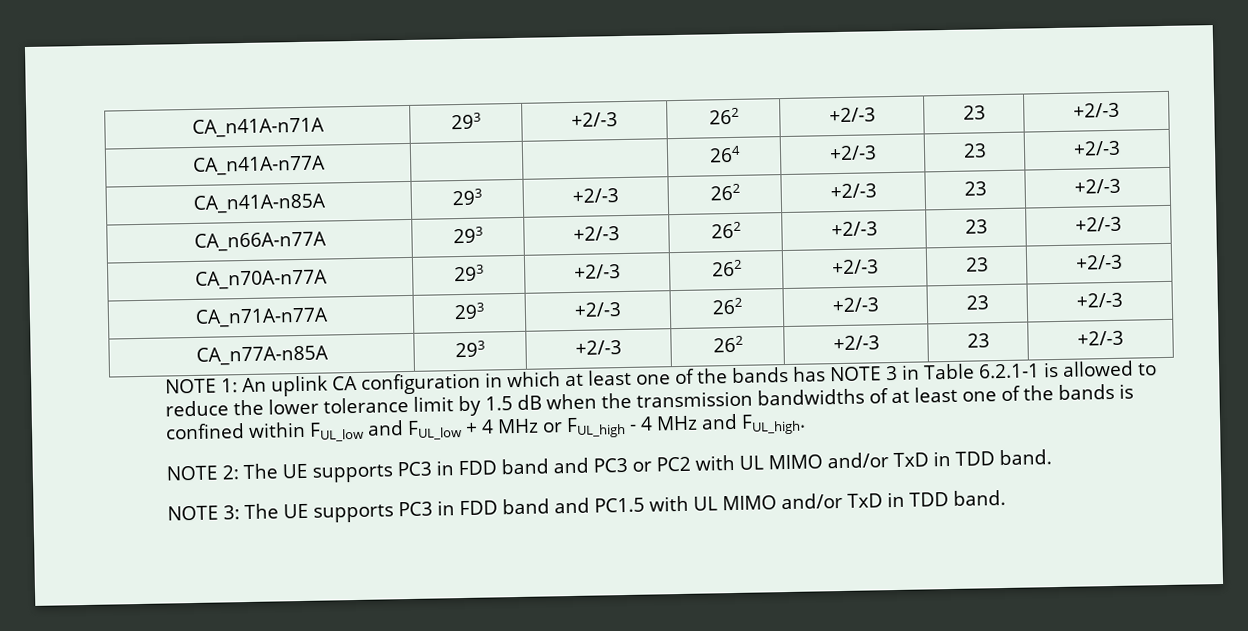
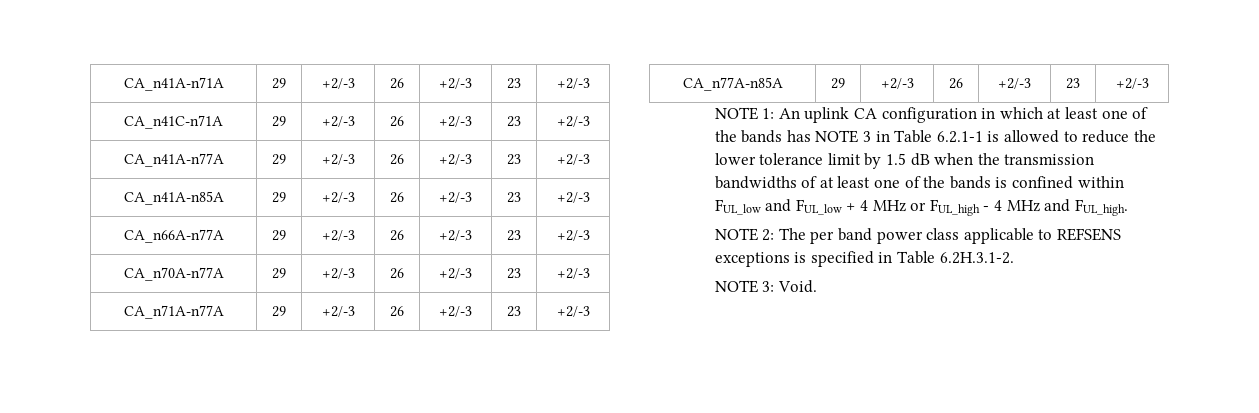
- CA_n41A-n71A | 293 | +2/-3 | 262 | +2/-3 | 23 | +2/-3
+ CA_n41A-n71A | 29 | +2/-3 | 26 | +2/-3 | 23 | +2/-3
+ CA_n41C-n71A | 29 | +2/-3 | 26 | +2/-3 | 23 | +2/-3
- CA_n41A-n77A | | | 264 | +2/-3 | 23 | +2/-3
+ CA_n41A-n77A | 29 | +2/-3 | 26 | +2/-3 | 23 | +2/-3
- CA_n41A-n85A | 293 | +2/-3 | 262 | +2/-3 | 23 | +2/-3
+ CA_n41A-n85A | 29 | +2/-3 | 26 | +2/-3 | 23 | +2/-3
- CA_n66A-n77A | 293 | +2/-3 | 262 | +2/-3 | 23 | +2/-3
+ CA_n66A-n77A | 29 | +2/-3 | 26 | +2/-3 | 23 | +2/-3
- CA_n70A-n77A | 293 | +2/-3 | 262 | +2/-3 | 23 | +2/-3
+ CA_n70A-n77A | 29 | +2/-3 | 26 | +2/-3 | 23 | +2/-3
- CA_n71A-n77A | 293 | +2/-3 | 262 | +2/-3 | 23 | +2/-3
+ CA_n71A-n77A | 29 | +2/-3 | 26 | +2/-3 | 23 | +2/-3
- CA_n77A-n85A | 293 | +2/-3 | 262 | +2/-3 | 23 | +2/-3
+ CA_n77A-n85A | 29 | +2/-3 | 26 | +2/-3 | 23 | +2/-3
- NOTE 2: The UE supports PC3 in FDD band and PC3 or PC2 with UL MIMO and/or TxD in TDD band.
- NOTE 3: The UE supports PC3 in FDD band and PC1.5 with UL MIMO and/or TxD in TDD band.
+ NOTE 2: The per band power class applicable to REFSENS exceptions is specified in Table 6.2H.3.1-2.
+ NOTE 3: Void.

